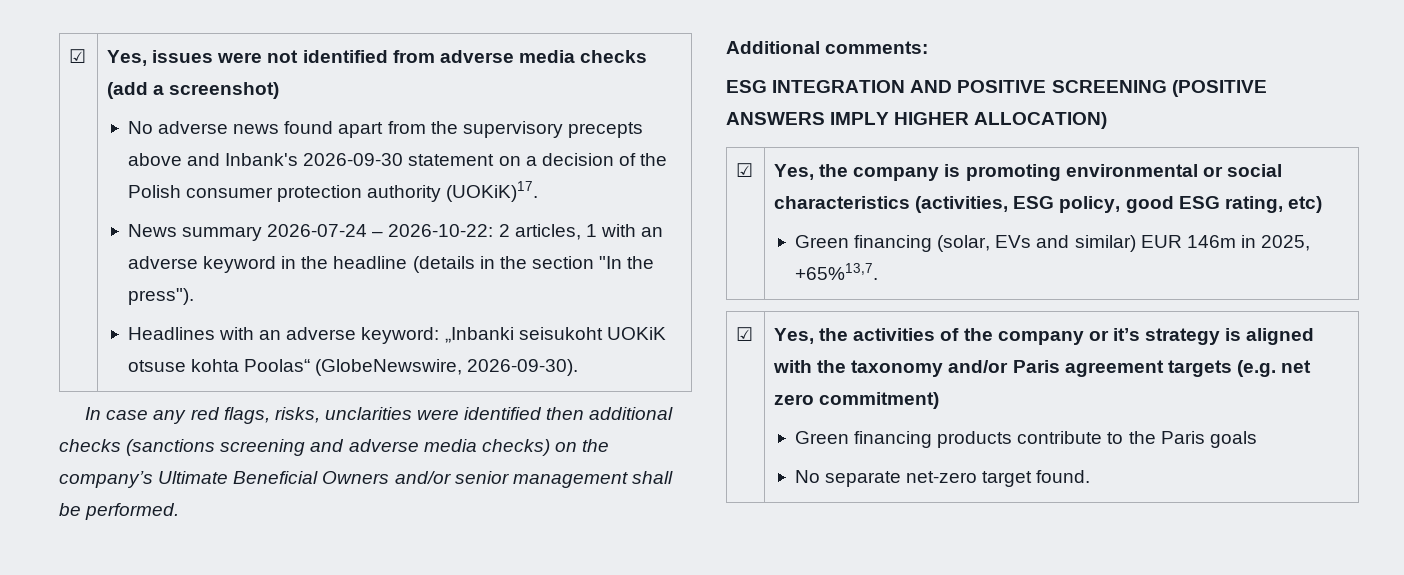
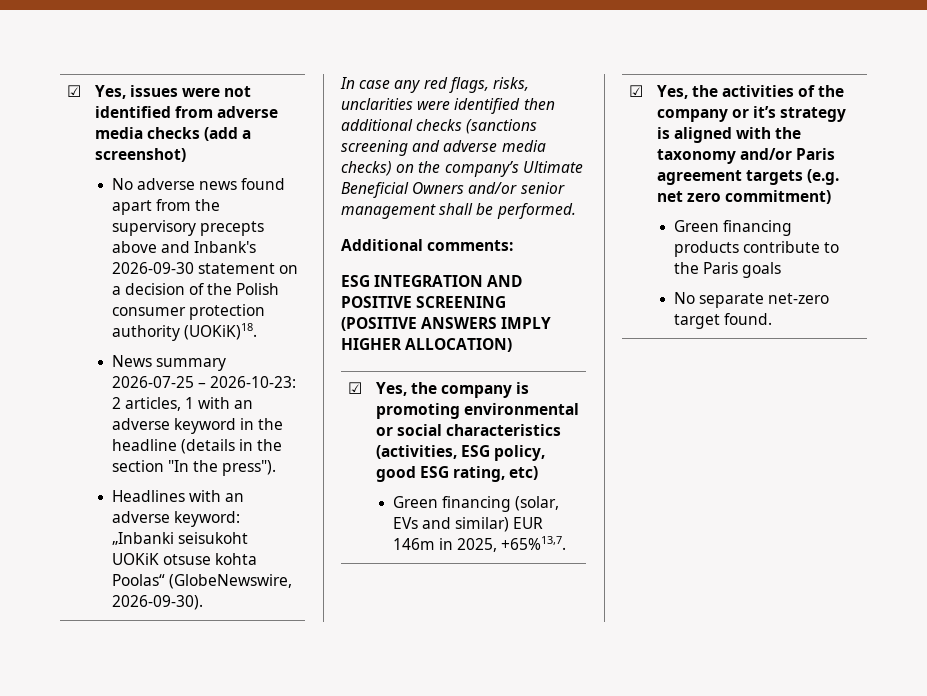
- No adverse news found apart from the supervisory precepts above and Inbank's 2026-09-30 statement on a decision of the Polish consumer protection authority (UOKiK)17.
+ No adverse news found apart from the supervisory precepts above and Inbank's 2026-09-30 statement on a decision of the Polish consumer protection authority (UOKiK)18.
- News summary 2026-07-24 – 2026-10-22: 2 articles, 1 with an adverse keyword in the headline (details in the section "In the press").
+ News summary 2026-07-25 – 2026-10-23: 2 articles, 1 with an adverse keyword in the headline (details in the section "In the press").

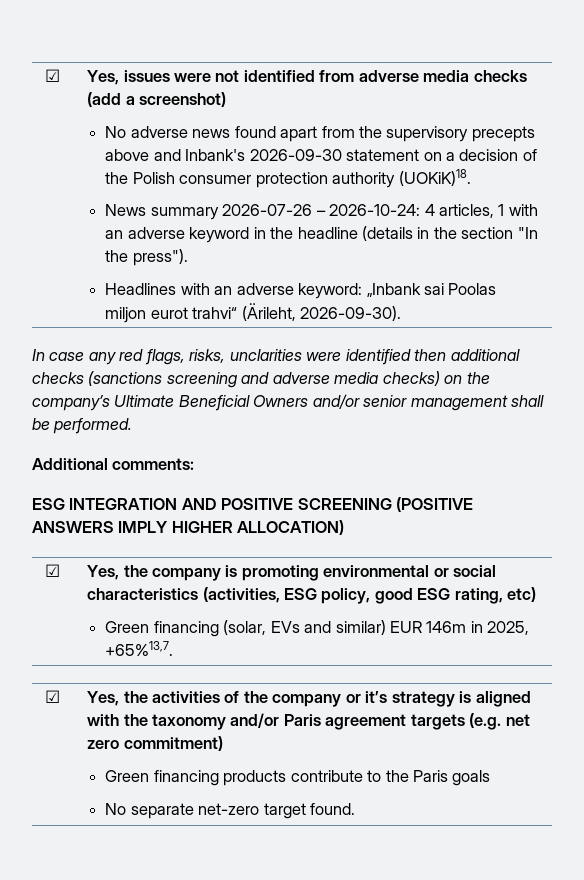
- News summary 2026-07-25 – 2026-10-23: 2 articles, 1 with an adverse keyword in the headline (details in the section "In the press").
+ News summary 2026-07-26 – 2026-10-24: 4 articles, 1 with an adverse keyword in the headline (details in the section "In the press").
- Headlines with an adverse keyword: „Inbanki seisukoht UOKiK otsuse kohta Poolas“ (GlobeNewswire, 2026-09-30).
+ Headlines with an adverse keyword: „Inbank sai Poolas miljon eurot trahvi“ (Ärileht, 2026-09-30).

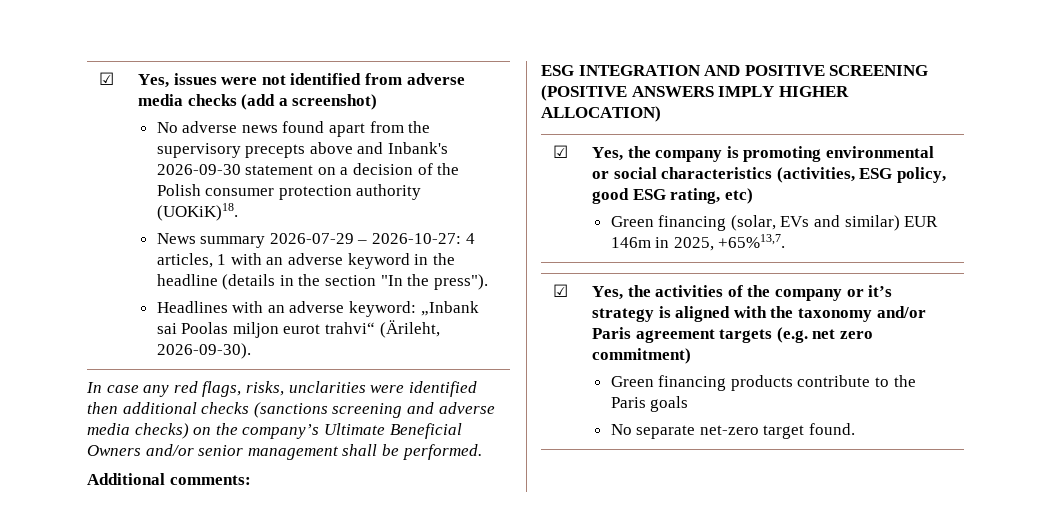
- News summary 2026-07-26 – 2026-10-24: 4 articles, 1 with an adverse keyword in the headline (details in the section "In the press").
+ News summary 2026-07-29 – 2026-10-27: 4 articles, 1 with an adverse keyword in the headline (details in the section "In the press").

